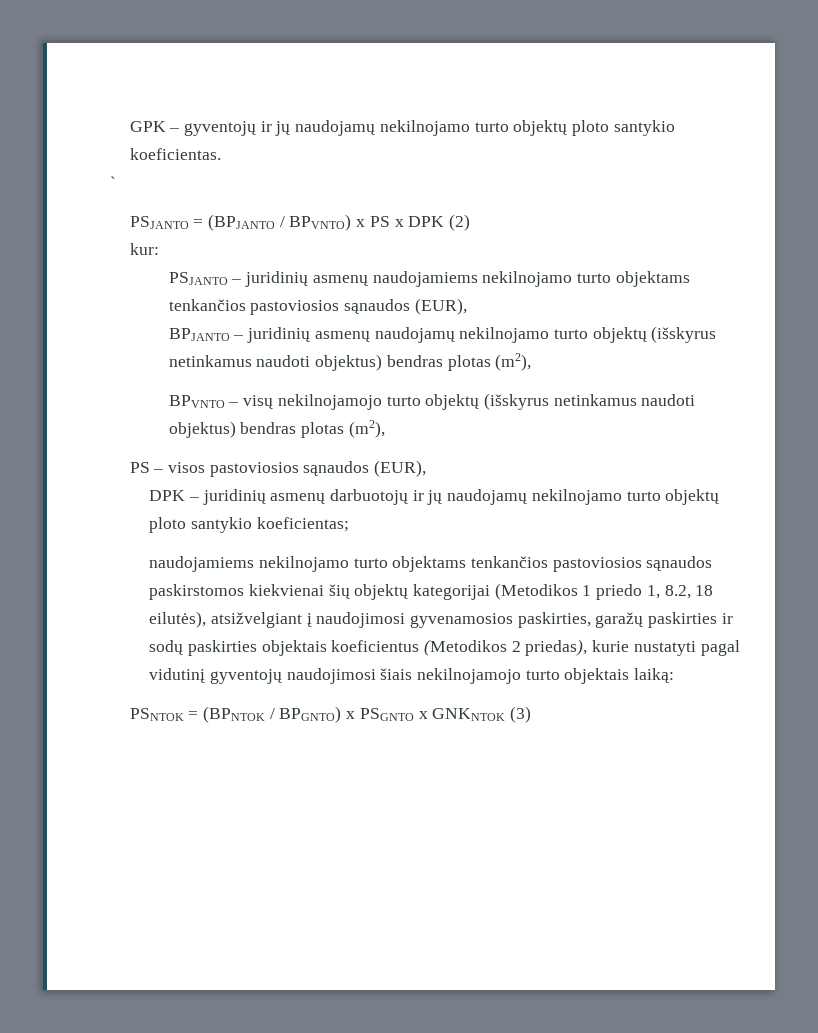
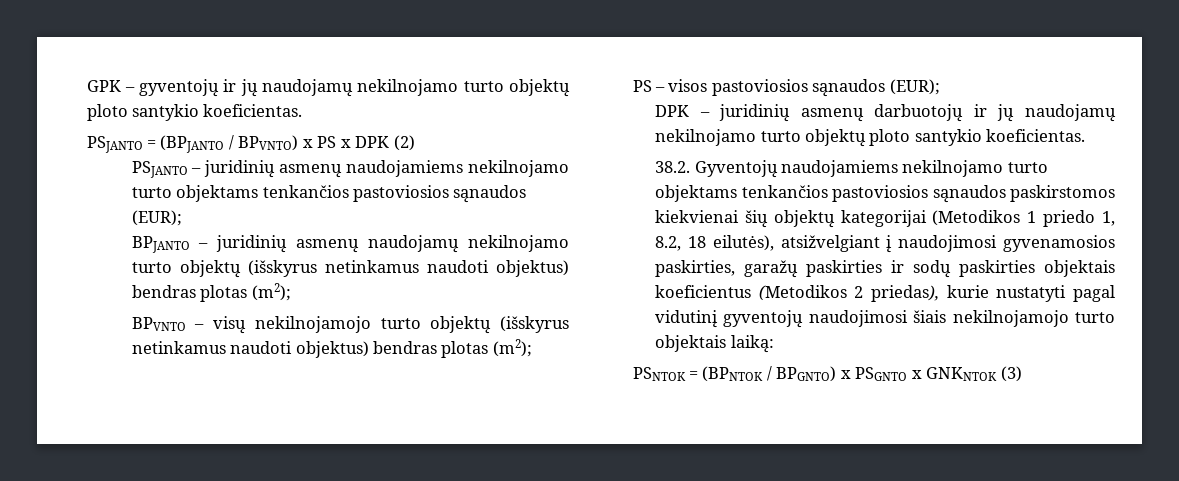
- `
- kur:
- PSJANTO – juridinių asmenų naudojamiems nekilnojamo turto objektams tenkančios pastoviosios sąnaudos (EUR),
+ PSJANTO – juridinių asmenų naudojamiems nekilnojamo turto objektams tenkančios pastoviosios sąnaudos (EUR);
- BPJANTO – juridinių asmenų naudojamų nekilnojamo turto objektų (išskyrus netinkamus naudoti objektus) bendras plotas (m2),
+ BPJANTO – juridinių asmenų naudojamų nekilnojamo turto objektų (išskyrus netinkamus naudoti objektus) bendras plotas (m2);
- BPVNTO – visų nekilnojamojo turto objektų (išskyrus netinkamus naudoti objektus) bendras plotas (m2),
+ BPVNTO – visų nekilnojamojo turto objektų (išskyrus netinkamus naudoti objektus) bendras plotas (m2);
- PS – visos pastoviosios sąnaudos (EUR),
+ PS – visos pastoviosios sąnaudos (EUR);
- DPK – juridinių asmenų darbuotojų ir jų naudojamų nekilnojamo turto objektų ploto santykio koeficientas;
- naudojamiems nekilnojamo turto objektams tenkančios pastoviosios sąnaudos paskirstomos kiekvienai šių objektų kategorijai (Metodikos 1 priedo 1, 8.2, 18 eilutės), atsižvelgiant į naudojimosi gyvenamosios paskirties, garažų paskirties ir sodų paskirties objektais koeficientus (Metodikos 2 priedas), kurie nustatyti pagal vidutinį gyventojų naudojimosi šiais nekilnojamojo turto objektais laiką:
+ DPK – juridinių asmenų darbuotojų ir jų naudojamų nekilnojamo turto objektų ploto santykio koeficientas.
+ 38.2. Gyventojų naudojamiems nekilnojamo turto objektams tenkančios pastoviosios sąnaudos paskirstomos kiekvienai šių objektų kategorijai (Metodikos 1 priedo 1, 8.2, 18 eilutės), atsižvelgiant į naudojimosi gyvenamosios paskirties, garažų paskirties ir sodų paskirties objektais koeficientus (Metodikos 2 priedas), kurie nustatyti pagal vidutinį gyventojų naudojimosi šiais nekilnojamojo turto objektais laiką:

